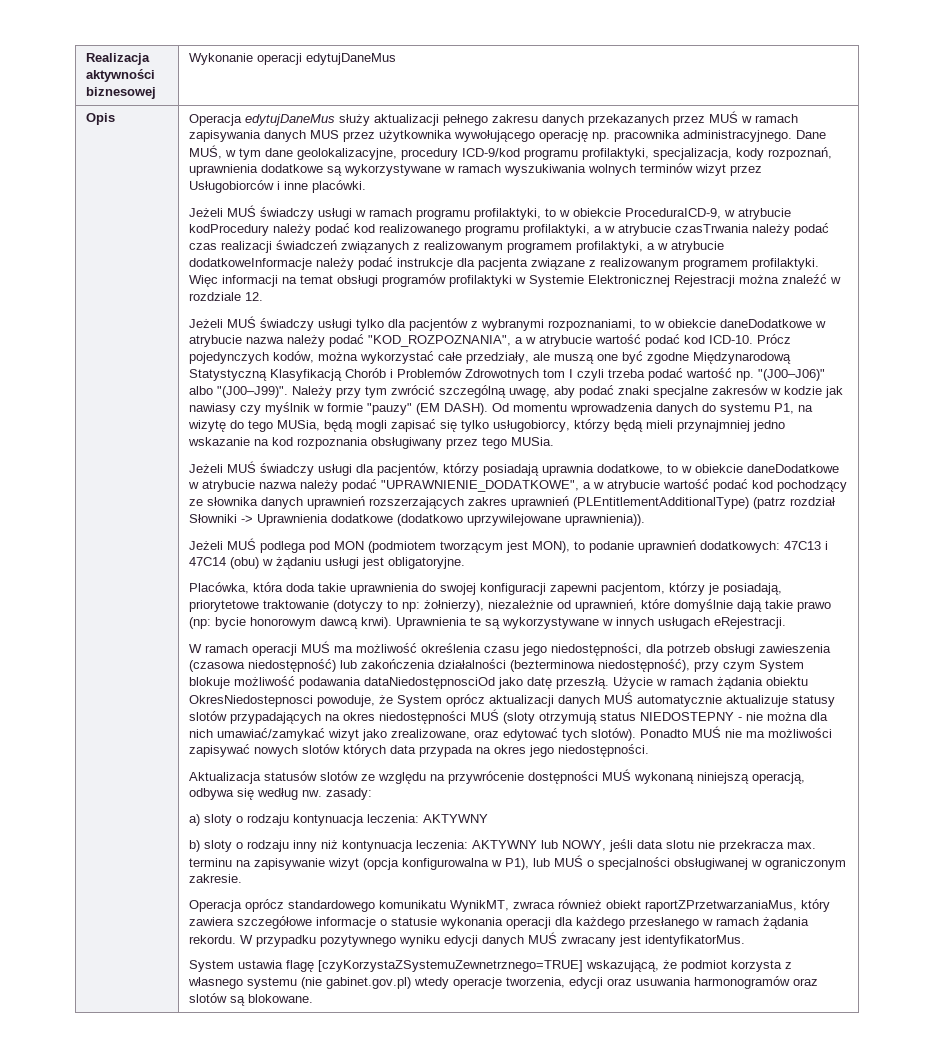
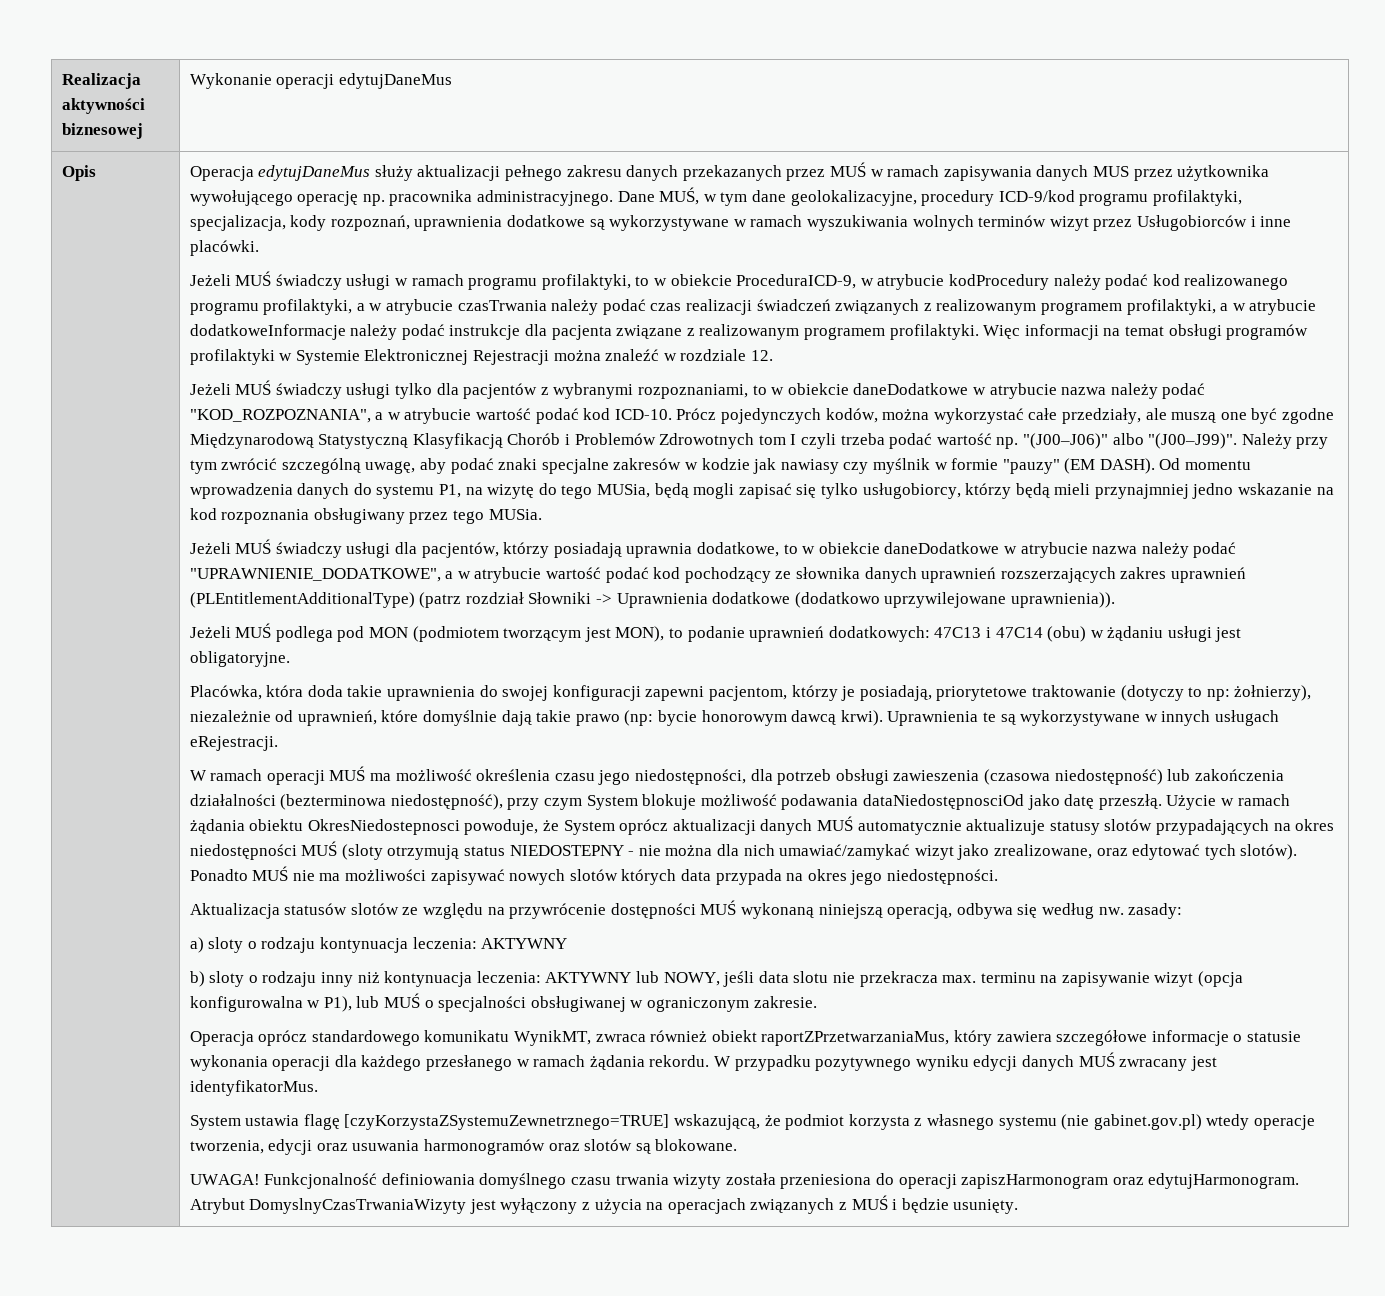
+ UWAGA! Funkcjonalność definiowania domyślnego czasu trwania wizyty została przeniesiona do operacji zapiszHarmonogram oraz edytujHarmonogram. Atrybut DomyslnyCzasTrwaniaWizyty jest wyłączony z użycia na operacjach związanych z MUŚ i będzie usunięty.

